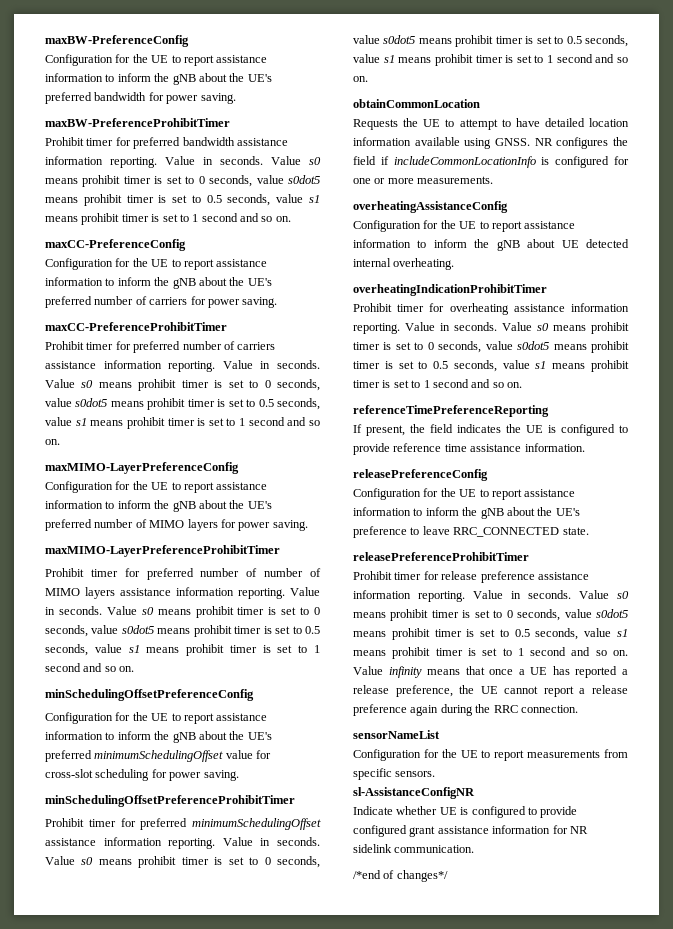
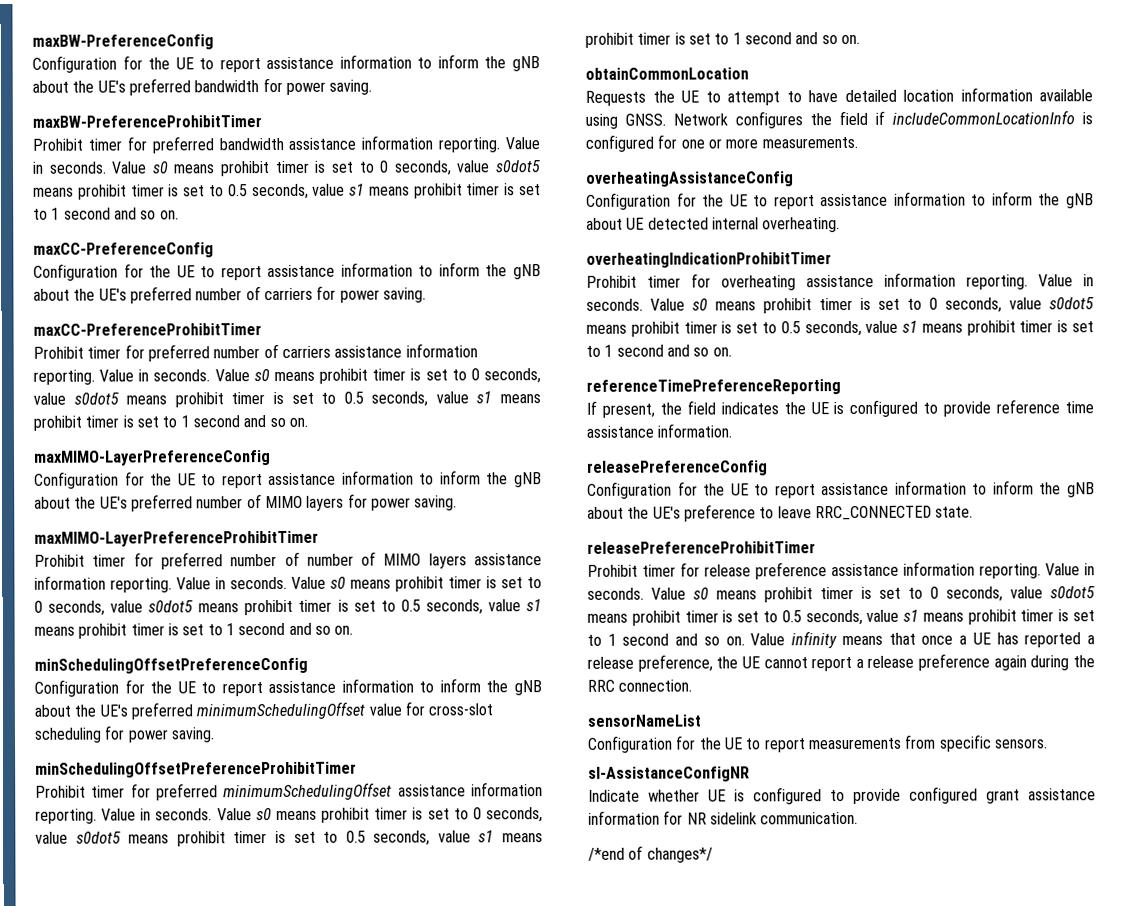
- NR configures the field if includeCommonLocationInfo is configured for one or more measurements.
+ Network configures the field if includeCommonLocationInfo is configured for one or more measurements.

